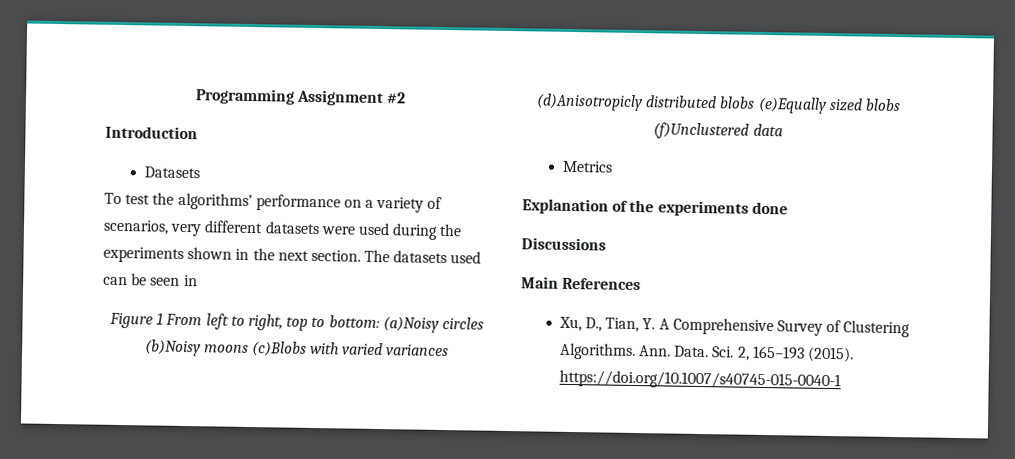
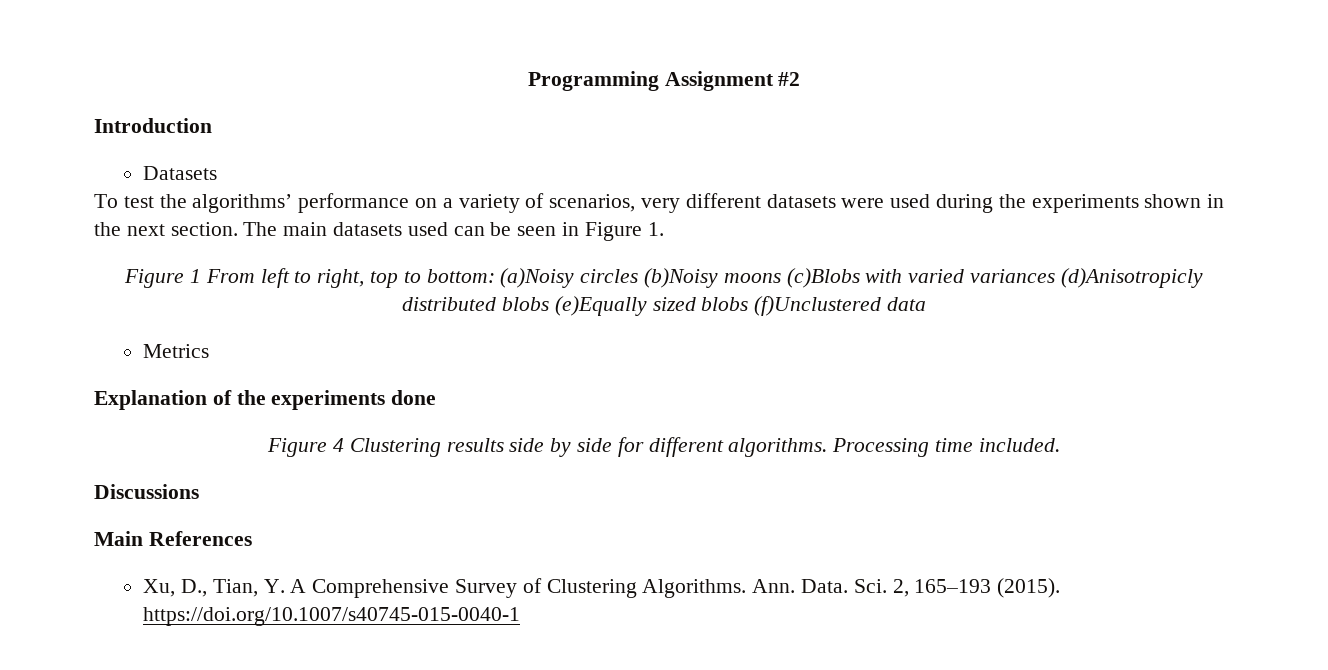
- The datasets used can be seen in
+ The main datasets used can be seen in Figure 1.
+ Figure 4 Clustering results side by side for different algorithms. Processing time included.

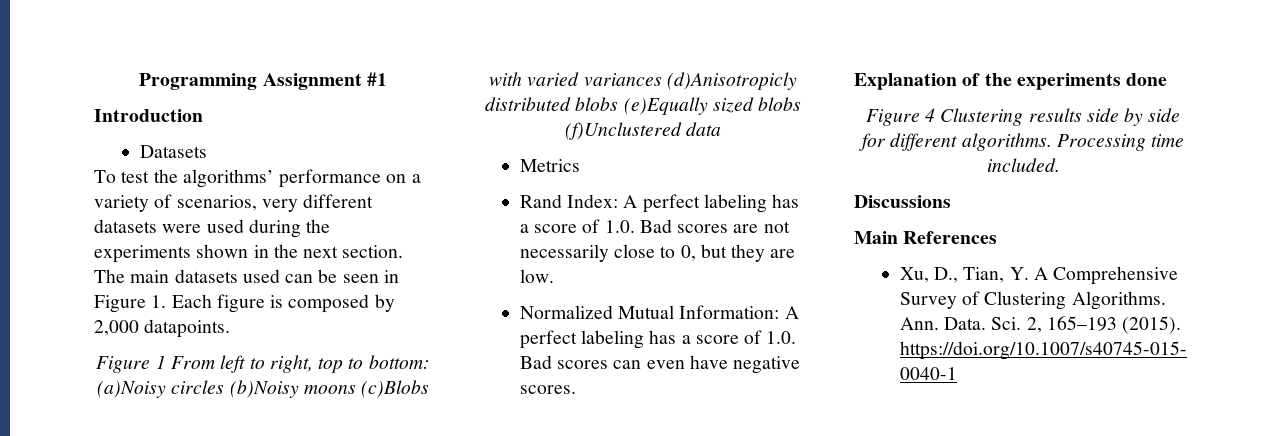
- Programming Assignment #2
+ Programming Assignment #1
- The main datasets used can be seen in Figure 1.
+ The main datasets used can be seen in Figure 1. Each figure is composed by 2,000 datapoints.
+ Rand Index: A perfect labeling has a score of 1.0. Bad scores are not necessarily close to 0, but they are low.
+ Normalized Mutual Information: A perfect labeling has a score of 1.0. Bad scores can even have negative scores.

